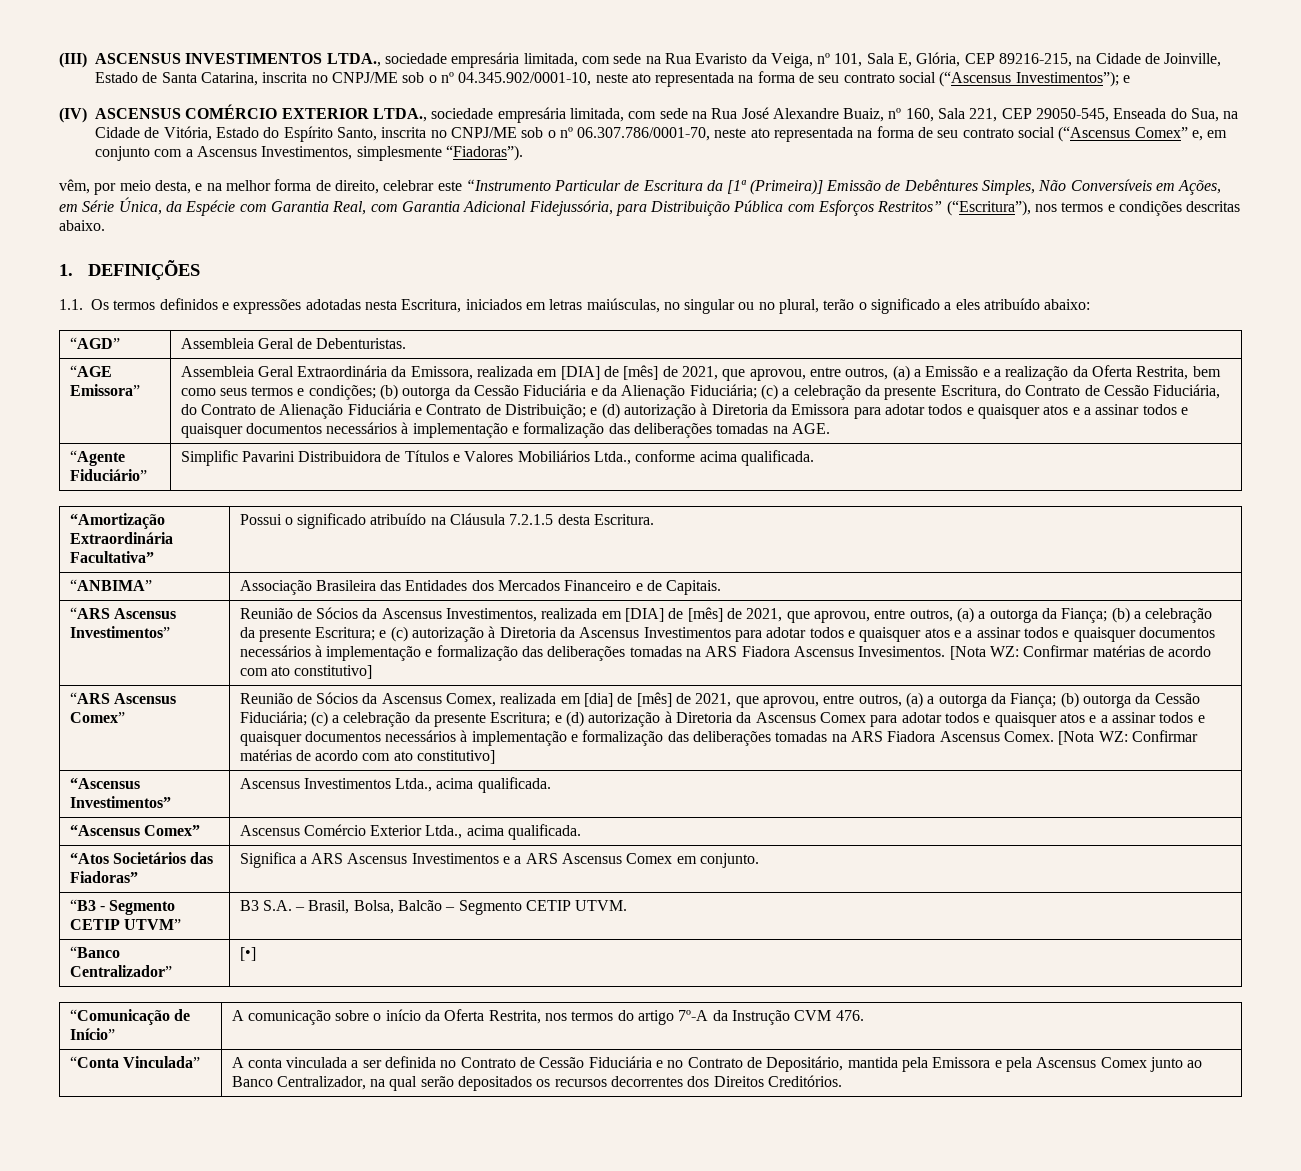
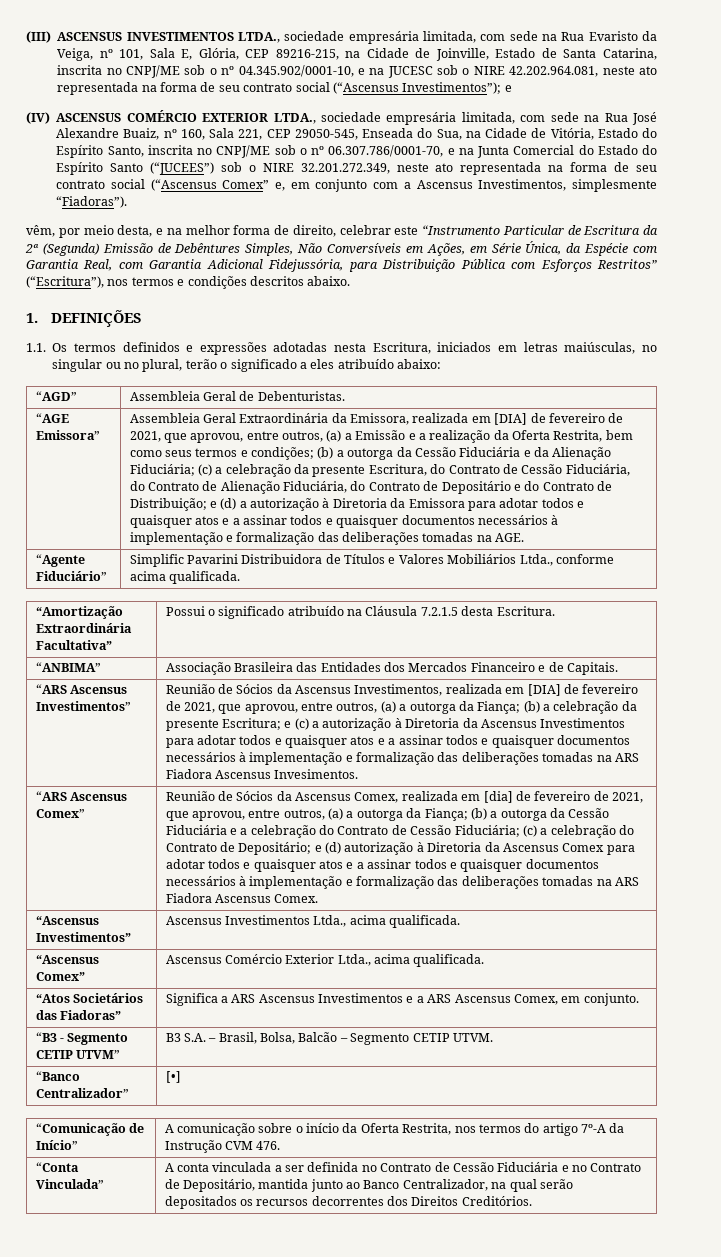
- (III) ASCENSUS INVESTIMENTOS LTDA., sociedade empresária limitada, com sede na Rua Evaristo da Veiga, nº 101, Sala E, Glória, CEP 89216-215, na Cidade de Joinville, Estado de Santa Catarina, inscrita no CNPJ/ME sob o nº 04.345.902/0001-10, neste ato representada na forma de seu contrato social (“Ascensus Investimentos”); e
+ (III) ASCENSUS INVESTIMENTOS LTDA., sociedade empresária limitada, com sede na Rua Evaristo da Veiga, nº 101, Sala E, Glória, CEP 89216-215, na Cidade de Joinville, Estado de Santa Catarina, inscrita no CNPJ/ME sob o nº 04.345.902/0001-10, e na JUCESC sob o NIRE 42.202.964.081, neste ato representada na forma de seu contrato social (“Ascensus Investimentos”); e
- (IV) ASCENSUS COMÉRCIO EXTERIOR LTDA., sociedade empresária limitada, com sede na Rua José Alexandre Buaiz, nº 160, Sala 221, CEP 29050-545, Enseada do Sua, na Cidade de Vitória, Estado do Espírito Santo, inscrita no CNPJ/ME sob o nº 06.307.786/0001-70, neste ato representada na forma de seu contrato social (“Ascensus Comex” e, em conjunto com a Ascensus Investimentos, simplesmente “Fiadoras”).
+ (IV) ASCENSUS COMÉRCIO EXTERIOR LTDA., sociedade empresária limitada, com sede na Rua José Alexandre Buaiz, nº 160, Sala 221, CEP 29050-545, Enseada do Sua, na Cidade de Vitória, Estado do Espírito Santo, inscrita no CNPJ/ME sob o nº 06.307.786/0001-70, e na Junta Comercial do Estado do Espírito Santo (“JUCEES”) sob o NIRE 32.201.272.349, neste ato representada na forma de seu contrato social (“Ascensus Comex” e, em conjunto com a Ascensus Investimentos, simplesmente “Fiadoras”).
- vêm, por meio desta, e na melhor forma de direito, celebrar este “Instrumento Particular de Escritura da [1ª (Primeira)] Emissão de Debêntures Simples, Não Conversíveis em Ações, em Série Única, da Espécie com Garantia Real, com Garantia Adicional Fidejussória, para Distribuição Pública com Esforços Restritos” (“Escritura”), nos termos e condições descritas abaixo.
+ vêm, por meio desta, e na melhor forma de direito, celebrar este “Instrumento Particular de Escritura da 2ª (Segunda) Emissão de Debêntures Simples, Não Conversíveis em Ações, em Série Única, da Espécie com Garantia Real, com Garantia Adicional Fidejussória, para Distribuição Pública com Esforços Restritos” (“Escritura”), nos termos e condições descritos abaixo.
- Assembleia Geral Extraordinária da Emissora, realizada em [DIA] de [mês] de 2021, que aprovou, entre outros, (a) a Emissão e a realização da Oferta Restrita, bem como seus termos e condições;
+ Assembleia Geral Extraordinária da Emissora, realizada em [DIA] de fevereiro de 2021, que aprovou, entre outros, (a) a Emissão e a realização da Oferta Restrita, bem como seus termos e condições;
- (b) outorga da Cessão Fiduciária e da Alienação Fiduciária;
+ (b) a outorga da Cessão Fiduciária e da Alienação Fiduciária;
- (c) a celebração da presente Escritura, do Contrato de Cessão Fiduciária, do Contrato de Alienação Fiduciária e Contrato de Distribuição;
+ (c) a celebração da presente Escritura, do Contrato de Cessão Fiduciária, do Contrato de Alienação Fiduciária, do Contrato de Depositário e do Contrato de Distribuição;
- e (d) autorização à Diretoria da Emissora para adotar todos e quaisquer atos e a assinar todos e quaisquer documentos necessários à implementação e formalização das deliberações tomadas na AGE.
+ e (d) a autorização à Diretoria da Emissora para adotar todos e quaisquer atos e a assinar todos e quaisquer documentos necessários à implementação e formalização das deliberações tomadas na AGE.
- Reunião de Sócios da Ascensus Investimentos, realizada em [DIA] de [mês] de 2021, que aprovou, entre outros, (a) a outorga da Fiança;
+ Reunião de Sócios da Ascensus Investimentos, realizada em [DIA] de fevereiro de 2021, que aprovou, entre outros, (a) a outorga da Fiança;
- e (c) autorização à Diretoria da Ascensus Investimentos para adotar todos e quaisquer atos e a assinar todos e quaisquer documentos necessários à implementação e formalização das deliberações tomadas na ARS Fiadora Ascensus Invesimentos. [Nota WZ: Confirmar matérias de acordo com ato constitutivo]
+ e (c) a autorização à Diretoria da Ascensus Investimentos para adotar todos e quaisquer atos e a assinar todos e quaisquer documentos necessários à implementação e formalização das deliberações tomadas na ARS Fiadora Ascensus Invesimentos.
- Reunião de Sócios da Ascensus Comex, realizada em [dia] de [mês] de 2021, que aprovou, entre outros, (a) a outorga da Fiança; (b) outorga da Cessão Fiduciária; (c) a celebração da presente Escritura; e (d) autorização à Diretoria da Ascensus Comex para adotar todos e quaisquer atos e a assinar todos e quaisquer documentos necessários à implementação e formalização das deliberações tomadas na ARS Fiadora Ascensus Comex. [Nota WZ: Confirmar matérias de acordo com ato constitutivo]
+ Reunião de Sócios da Ascensus Comex, realizada em [dia] de fevereiro de 2021, que aprovou, entre outros, (a) a outorga da Fiança; (b) a outorga da Cessão Fiduciária e a celebração do Contrato de Cessão Fiduciária; (c) a celebração do Contrato de Depositário; e (d) autorização à Diretoria da Ascensus Comex para adotar todos e quaisquer atos e a assinar todos e quaisquer documentos necessários à implementação e formalização das deliberações tomadas na ARS Fiadora Ascensus Comex.
- “Atos Societários das Fiadoras” | Significa a ARS Ascensus Investimentos e a ARS Ascensus Comex em conjunto.
+ “Atos Societários das Fiadoras” | Significa a ARS Ascensus Investimentos e a ARS Ascensus Comex, em conjunto.
- “Conta Vinculada” | A conta vinculada a ser definida no Contrato de Cessão Fiduciária e no Contrato de Depositário, mantida pela Emissora e pela Ascensus Comex junto ao Banco Centralizador, na qual serão depositados os recursos decorrentes dos Direitos Creditórios.
+ “Conta Vinculada” | A conta vinculada a ser definida no Contrato de Cessão Fiduciária e no Contrato de Depositário, mantida junto ao Banco Centralizador, na qual serão depositados os recursos decorrentes dos Direitos Creditórios.

